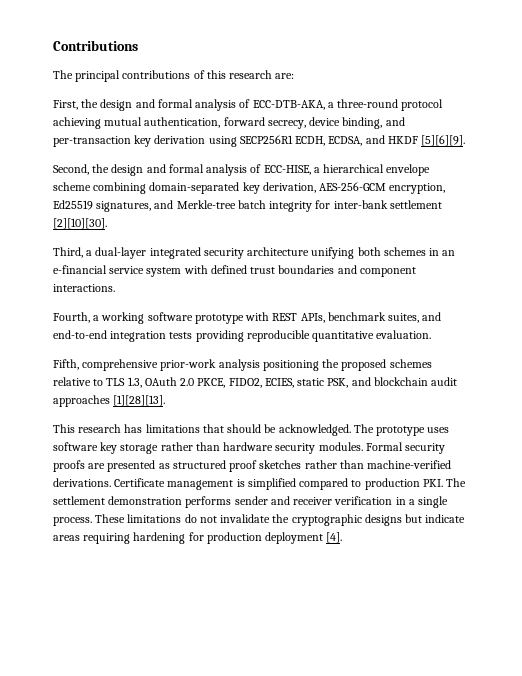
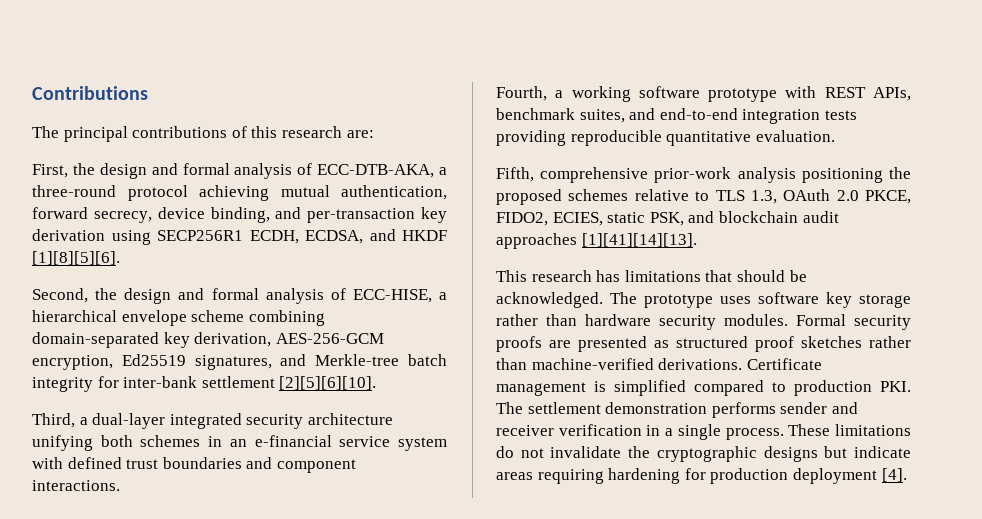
- First, the design and formal analysis of ECC-DTB-AKA, a three-round protocol achieving mutual authentication, forward secrecy, device binding, and per-transaction key derivation using SECP256R1 ECDH, ECDSA, and HKDF [5][6][9].
+ First, the design and formal analysis of ECC-DTB-AKA, a three-round protocol achieving mutual authentication, forward secrecy, device binding, and per-transaction key derivation using SECP256R1 ECDH, ECDSA, and HKDF [1][8][5][6].
- Second, the design and formal analysis of ECC-HISE, a hierarchical envelope scheme combining domain-separated key derivation, AES-256-GCM encryption, Ed25519 signatures, and Merkle-tree batch integrity for inter-bank settlement [2][10][30].
+ Second, the design and formal analysis of ECC-HISE, a hierarchical envelope scheme combining domain-separated key derivation, AES-256-GCM encryption, Ed25519 signatures, and Merkle-tree batch integrity for inter-bank settlement [2][5][6][10].
- Fifth, comprehensive prior-work analysis positioning the proposed schemes relative to TLS 1.3, OAuth 2.0 PKCE, FIDO2, ECIES, static PSK, and blockchain audit approaches [1][28][13].
+ Fifth, comprehensive prior-work analysis positioning the proposed schemes relative to TLS 1.3, OAuth 2.0 PKCE, FIDO2, ECIES, static PSK, and blockchain audit approaches [1][41][14][13].

